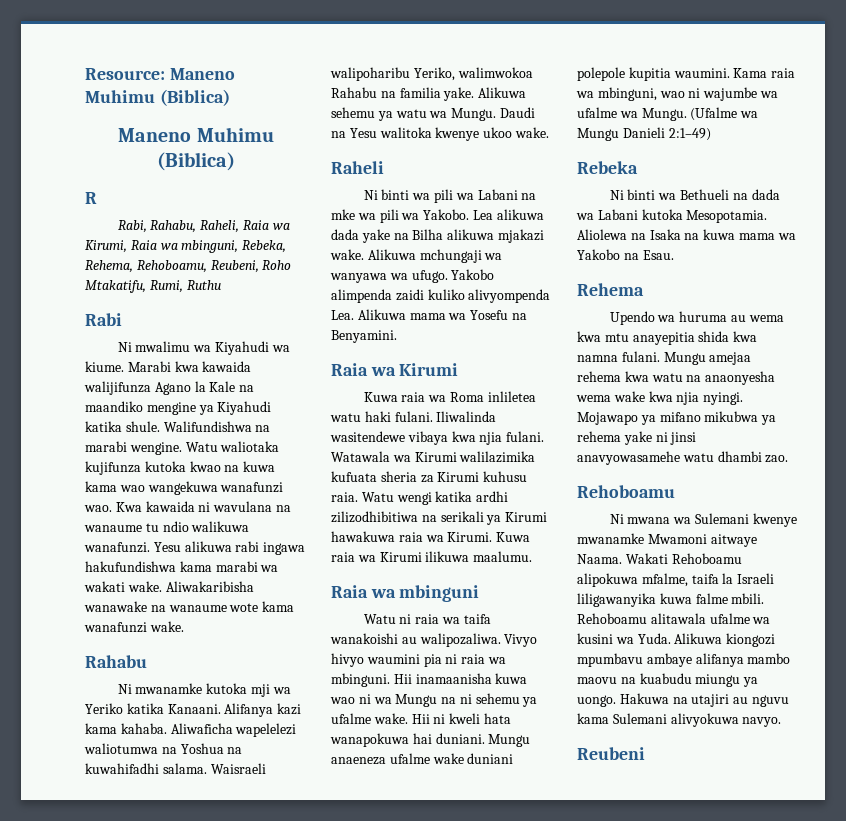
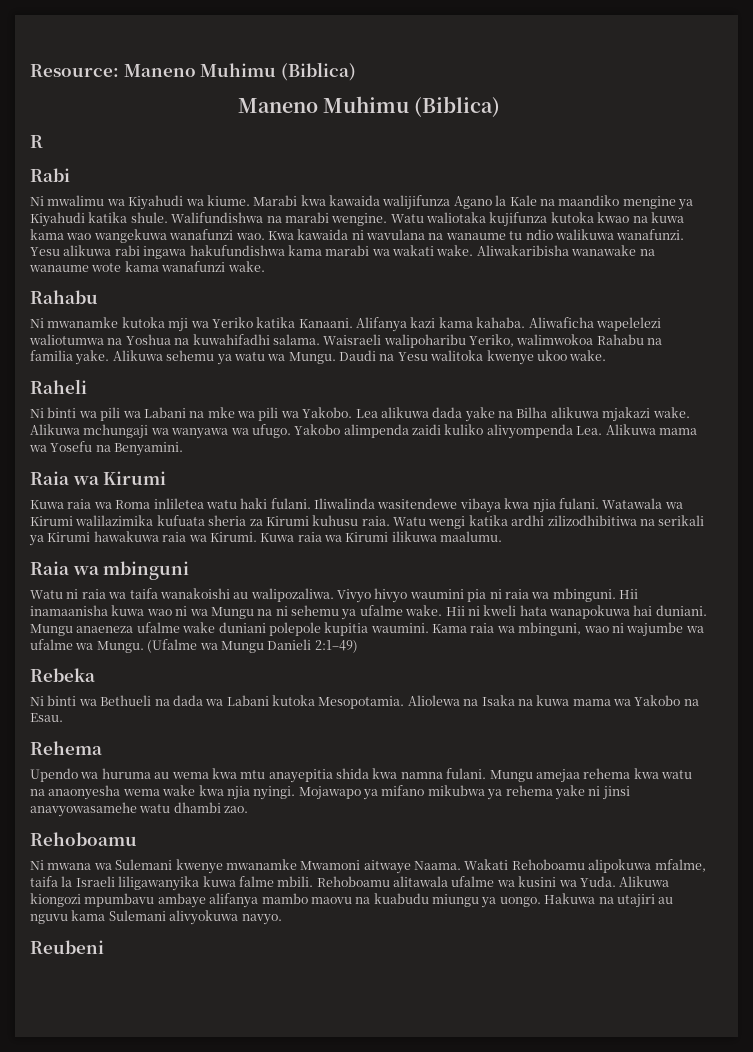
- Rabi, Rahabu, Raheli, Raia wa Kirumi, Raia wa mbinguni, Rebeka, Rehema, Rehoboamu, Reubeni, Roho Mtakatifu, Rumi, Ruthu

